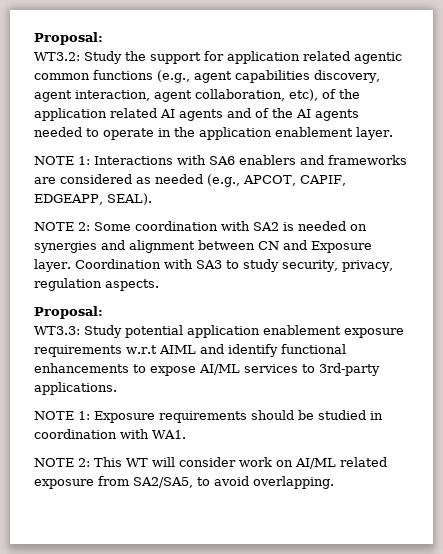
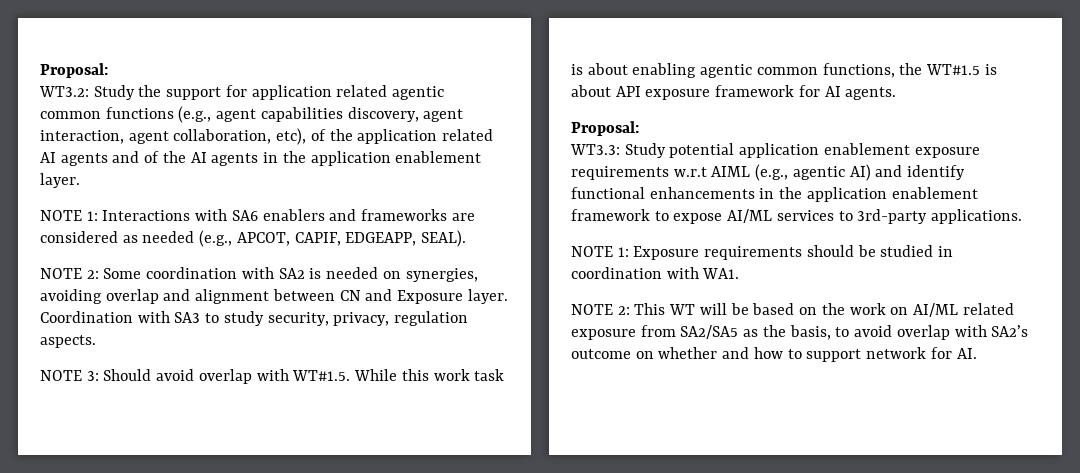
- WT3.2: Study the support for application related agentic common functions (e.g., agent capabilities discovery, agent interaction, agent collaboration, etc), of the application related AI agents and of the AI agents needed to operate in the application enablement layer.
+ WT3.2: Study the support for application related agentic common functions (e.g., agent capabilities discovery, agent interaction, agent collaboration, etc), of the application related AI agents and of the AI agents in the application enablement layer.
- NOTE 2: Some coordination with SA2 is needed on synergies and alignment between CN and Exposure layer.
+ NOTE 2: Some coordination with SA2 is needed on synergies, avoiding overlap and alignment between CN and Exposure layer.
+ NOTE 3: Should avoid overlap with WT#1.5. While this work task is about enabling agentic common functions, the WT#1.5 is about API exposure framework for AI agents.
- WT3.3: Study potential application enablement exposure requirements w.r.t AIML and identify functional enhancements to expose AI/ML services to 3rd-party applications.
+ WT3.3: Study potential application enablement exposure requirements w.r.t AIML (e.g., agentic AI) and identify functional enhancements in the application enablement framework to expose AI/ML services to 3rd-party applications.
- NOTE 2: This WT will consider work on AI/ML related exposure from SA2/SA5, to avoid overlapping.
+ NOTE 2: This WT will be based on the work on AI/ML related exposure from SA2/SA5 as the basis, to avoid overlap with SA2’s outcome on whether and how to support network for AI.

